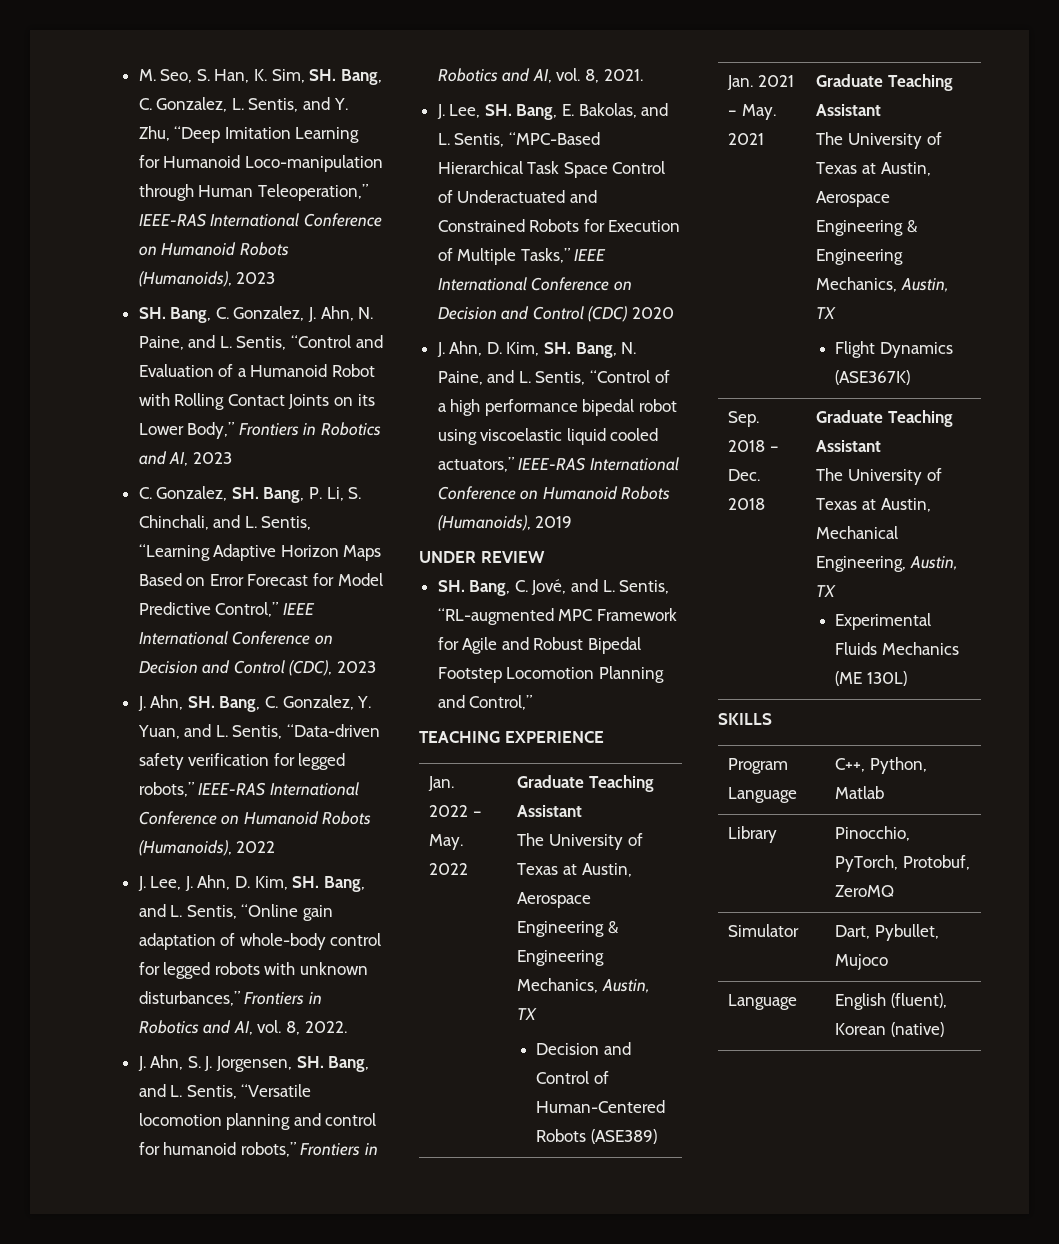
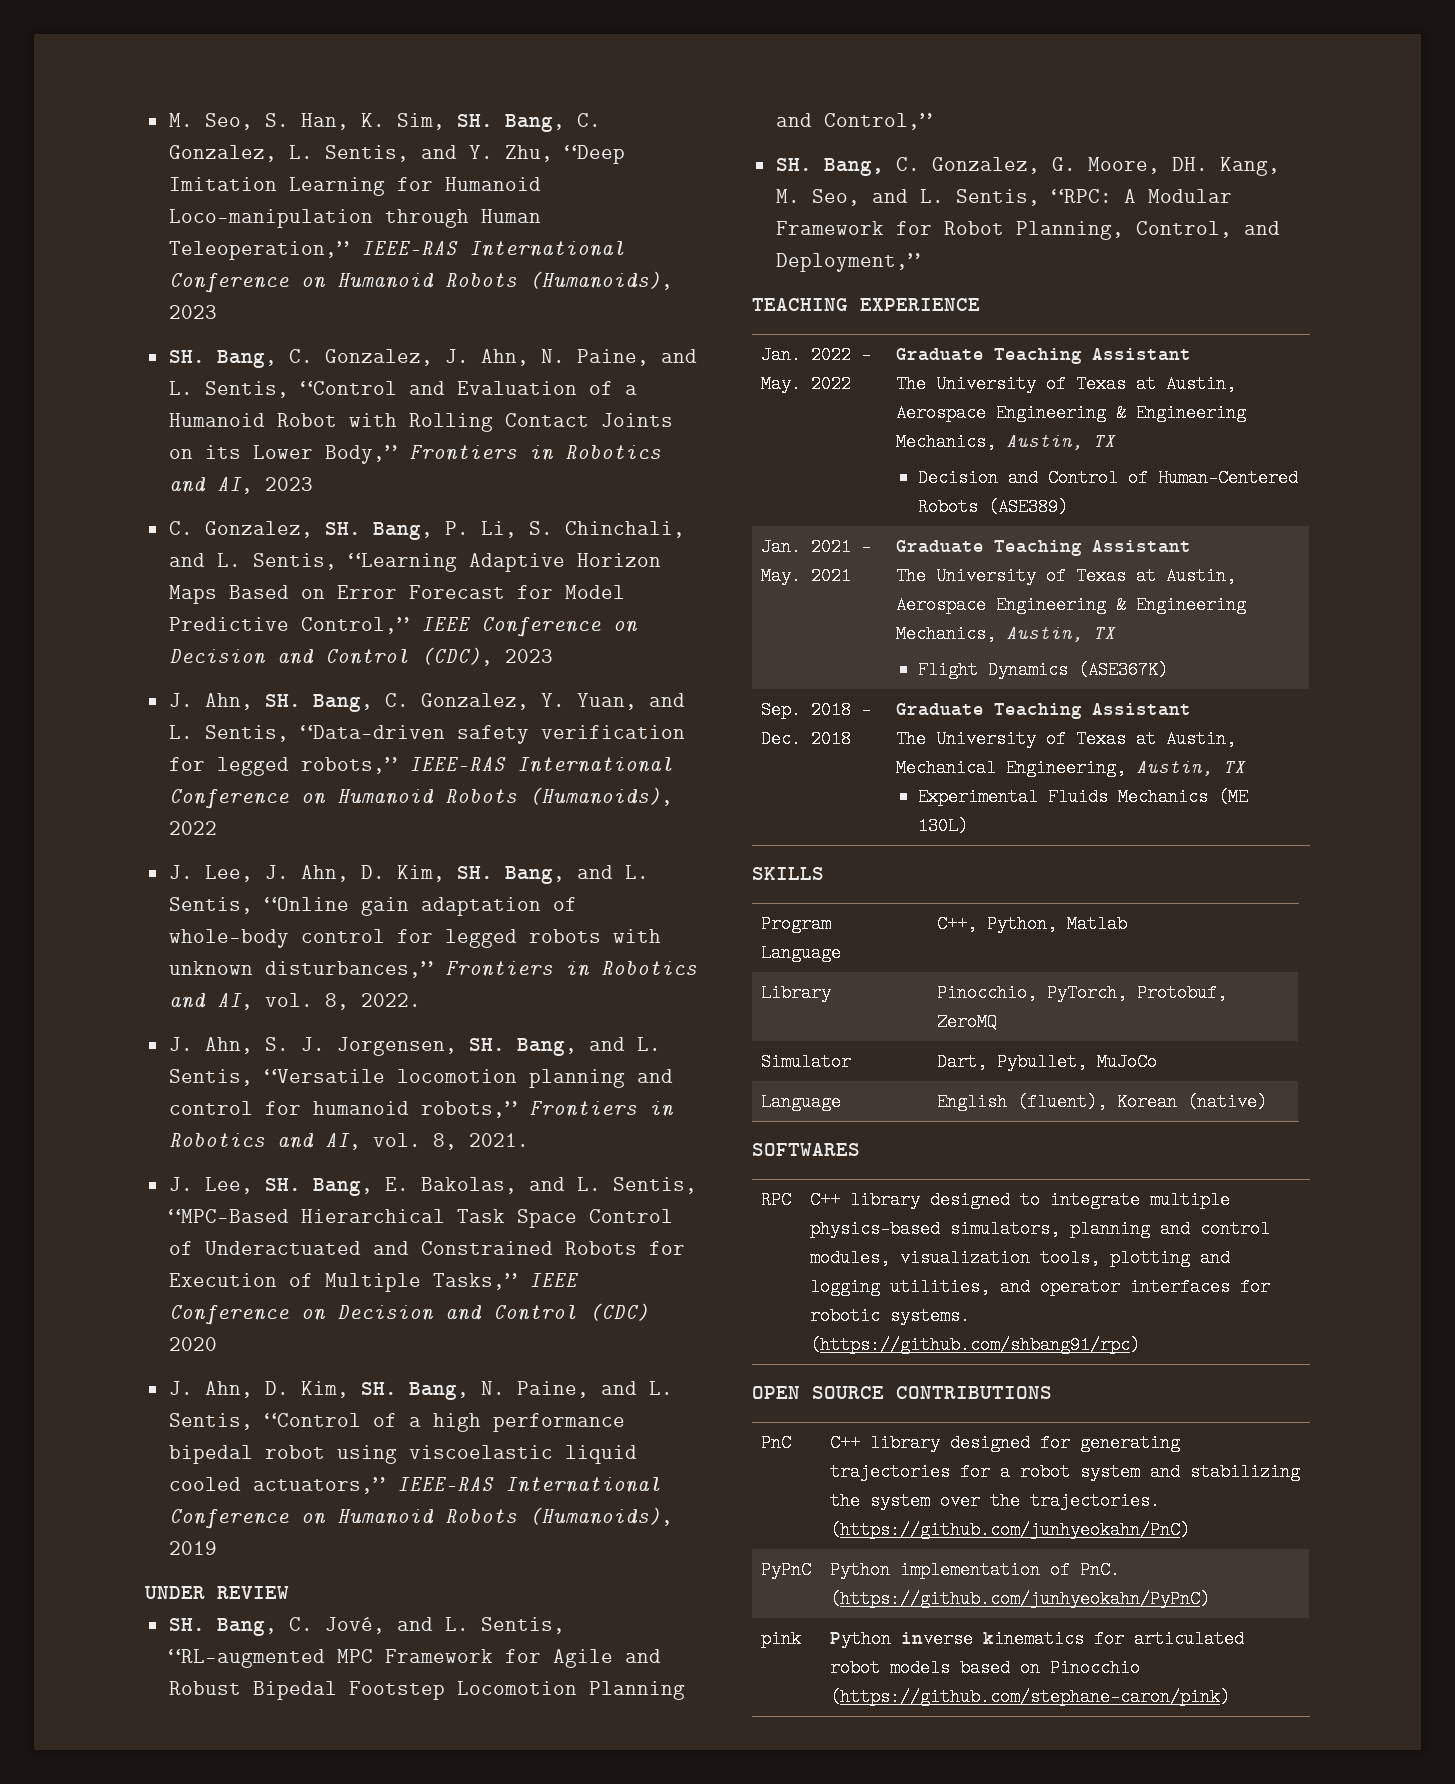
- C. Gonzalez, SH. Bang, P. Li, S. Chinchali, and L. Sentis, “Learning Adaptive Horizon Maps Based on Error Forecast for Model Predictive Control,” IEEE International Conference on Decision and Control (CDC), 2023
+ C. Gonzalez, SH. Bang, P. Li, S. Chinchali, and L. Sentis, “Learning Adaptive Horizon Maps Based on Error Forecast for Model Predictive Control,” IEEE Conference on Decision and Control (CDC), 2023
- J. Lee, SH. Bang, E. Bakolas, and L. Sentis, “MPC-Based Hierarchical Task Space Control of Underactuated and Constrained Robots for Execution of Multiple Tasks,” IEEE International Conference on Decision and Control (CDC) 2020
+ J. Lee, SH. Bang, E. Bakolas, and L. Sentis, “MPC-Based Hierarchical Task Space Control of Underactuated and Constrained Robots for Execution of Multiple Tasks,” IEEE Conference on Decision and Control (CDC) 2020
+ SH. Bang, C. Gonzalez, G. Moore, DH. Kang, M. Seo, and L. Sentis, “RPC: A Modular Framework for Robot Planning, Control, and Deployment,”
- Simulator | Dart, Pybullet, Mujoco
+ Simulator | Dart, Pybullet, MuJoCo
+ SOFTWARES
+ RPC | C++ library designed to integrate multiple physics-based simulators, planning and control modules, visualization tools, plotting and logging utilities, and operator interfaces for robotic systems. (https://github.com/shbang91/rpc)
+ OPEN SOURCE CONTRIBUTIONS
+ PnC | C++ library designed for generating trajectories for a robot system and stabilizing the system over the trajectories. (https://github.com/junhyeokahn/PnC)
+ PyPnC | Python implementation of PnC. (https://github.com/junhyeokahn/PyPnC)
+ pink | Python inverse kinematics for articulated robot models based on Pinocchio (https://github.com/stephane-caron/pink)

